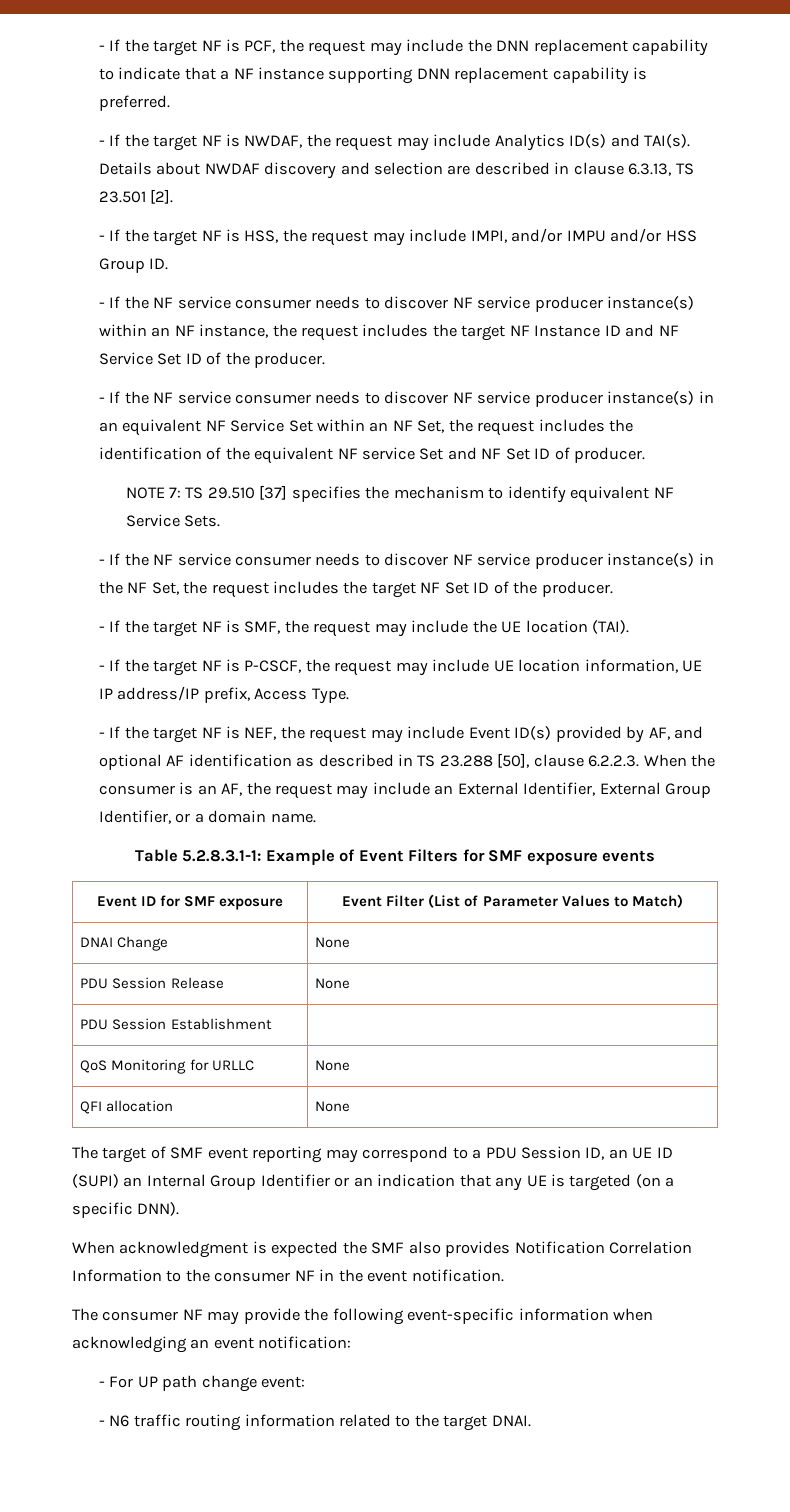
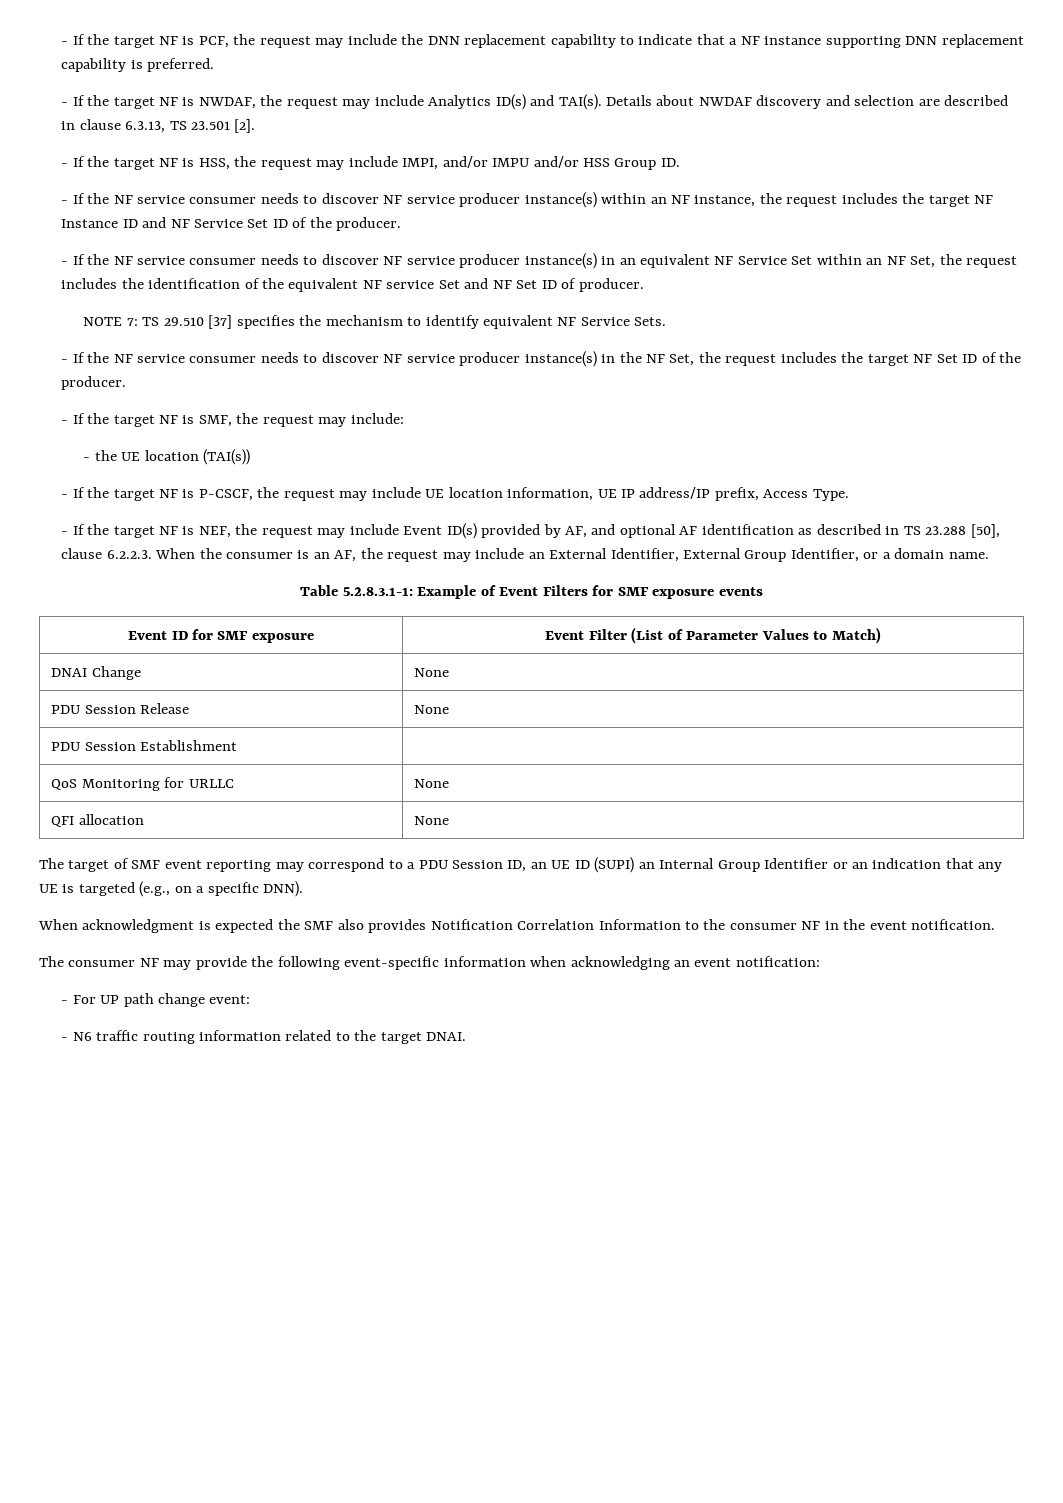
- - If the target NF is SMF, the request may include the UE location (TAI).
+ - If the target NF is SMF, the request may include:
+ - the UE location (TAI(s))
- The target of SMF event reporting may correspond to a PDU Session ID, an UE ID (SUPI) an Internal Group Identifier or an indication that any UE is targeted (on a specific DNN).
+ The target of SMF event reporting may correspond to a PDU Session ID, an UE ID (SUPI) an Internal Group Identifier or an indication that any UE is targeted (e.g., on a specific DNN).

